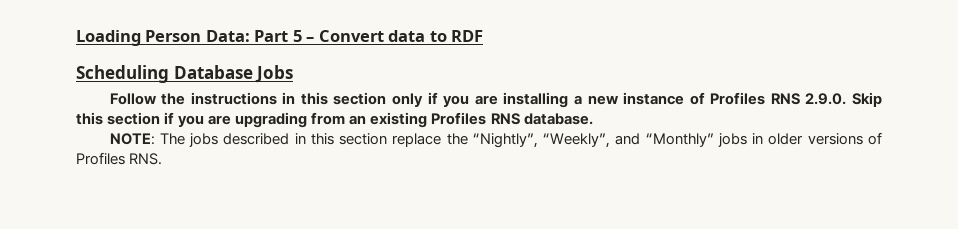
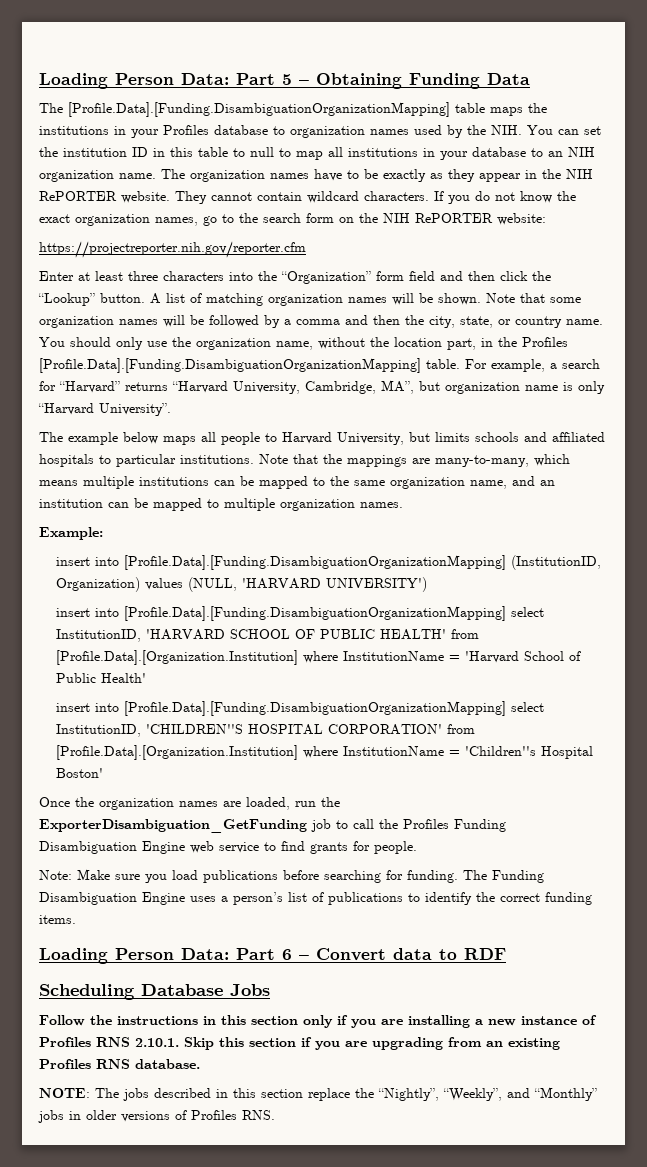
- Loading Person Data: Part 5 – Convert data to RDF
+ Loading Person Data: Part 5 – Obtaining Funding Data
+ The [Profile.Data].[Funding.DisambiguationOrganizationMapping] table maps the institutions in your Profiles database to organization names used by the NIH. You can set the institution ID in this table to null to map all institutions in your database to an NIH organization name. The organization names have to be exactly as they appear in the NIH RePORTER website. They cannot contain wildcard characters. If you do not know the exact organization names, go to the search form on the NIH RePORTER website:
+ https://projectreporter.nih.gov/reporter.cfm
+ Enter at least three characters into the “Organization” form field and then click the “Lookup” button. A list of matching organization names will be shown. Note that some organization names will be followed by a comma and then the city, state, or country name. You should only use the organization name, without the location part, in the Profiles [Profile.Data].[Funding.DisambiguationOrganizationMapping] table. For example, a search for “Harvard” returns “Harvard University, Cambridge, MA”, but organization name is only “Harvard University”.
+ The example below maps all people to Harvard University, but limits schools and affiliated hospitals to particular institutions. Note that the mappings are many-to-many, which means multiple institutions can be mapped to the same organization name, and an institution can be mapped to multiple organization names.
+ Example:
+ insert into [Profile.Data].[Funding.DisambiguationOrganizationMapping] (InstitutionID, Organization) values (NULL, 'HARVARD UNIVERSITY')
+ insert into [Profile.Data].[Funding.DisambiguationOrganizationMapping] select InstitutionID, 'HARVARD SCHOOL OF PUBLIC HEALTH' from [Profile.Data].[Organization.Institution] where InstitutionName = 'Harvard School of Public Health'
+ insert into [Profile.Data].[Funding.DisambiguationOrganizationMapping] select InstitutionID, 'CHILDREN''S HOSPITAL CORPORATION' from [Profile.Data].[Organization.Institution] where InstitutionName = 'Children''s Hospital Boston'
+ Once the organization names are loaded, run the ExporterDisambiguation_GetFunding job to call the Profiles Funding Disambiguation Engine web service to find grants for people.
+ Note: Make sure you load publications before searching for funding. The Funding Disambiguation Engine uses a person’s list of publications to identify the correct funding items.
+ Loading Person Data: Part 6 – Convert data to RDF
- Follow the instructions in this section only if you are installing a new instance of Profiles RNS 2.9.0. Skip this section if you are upgrading from an existing Profiles RNS database.
+ Follow the instructions in this section only if you are installing a new instance of Profiles RNS 2.10.1. Skip this section if you are upgrading from an existing Profiles RNS database.

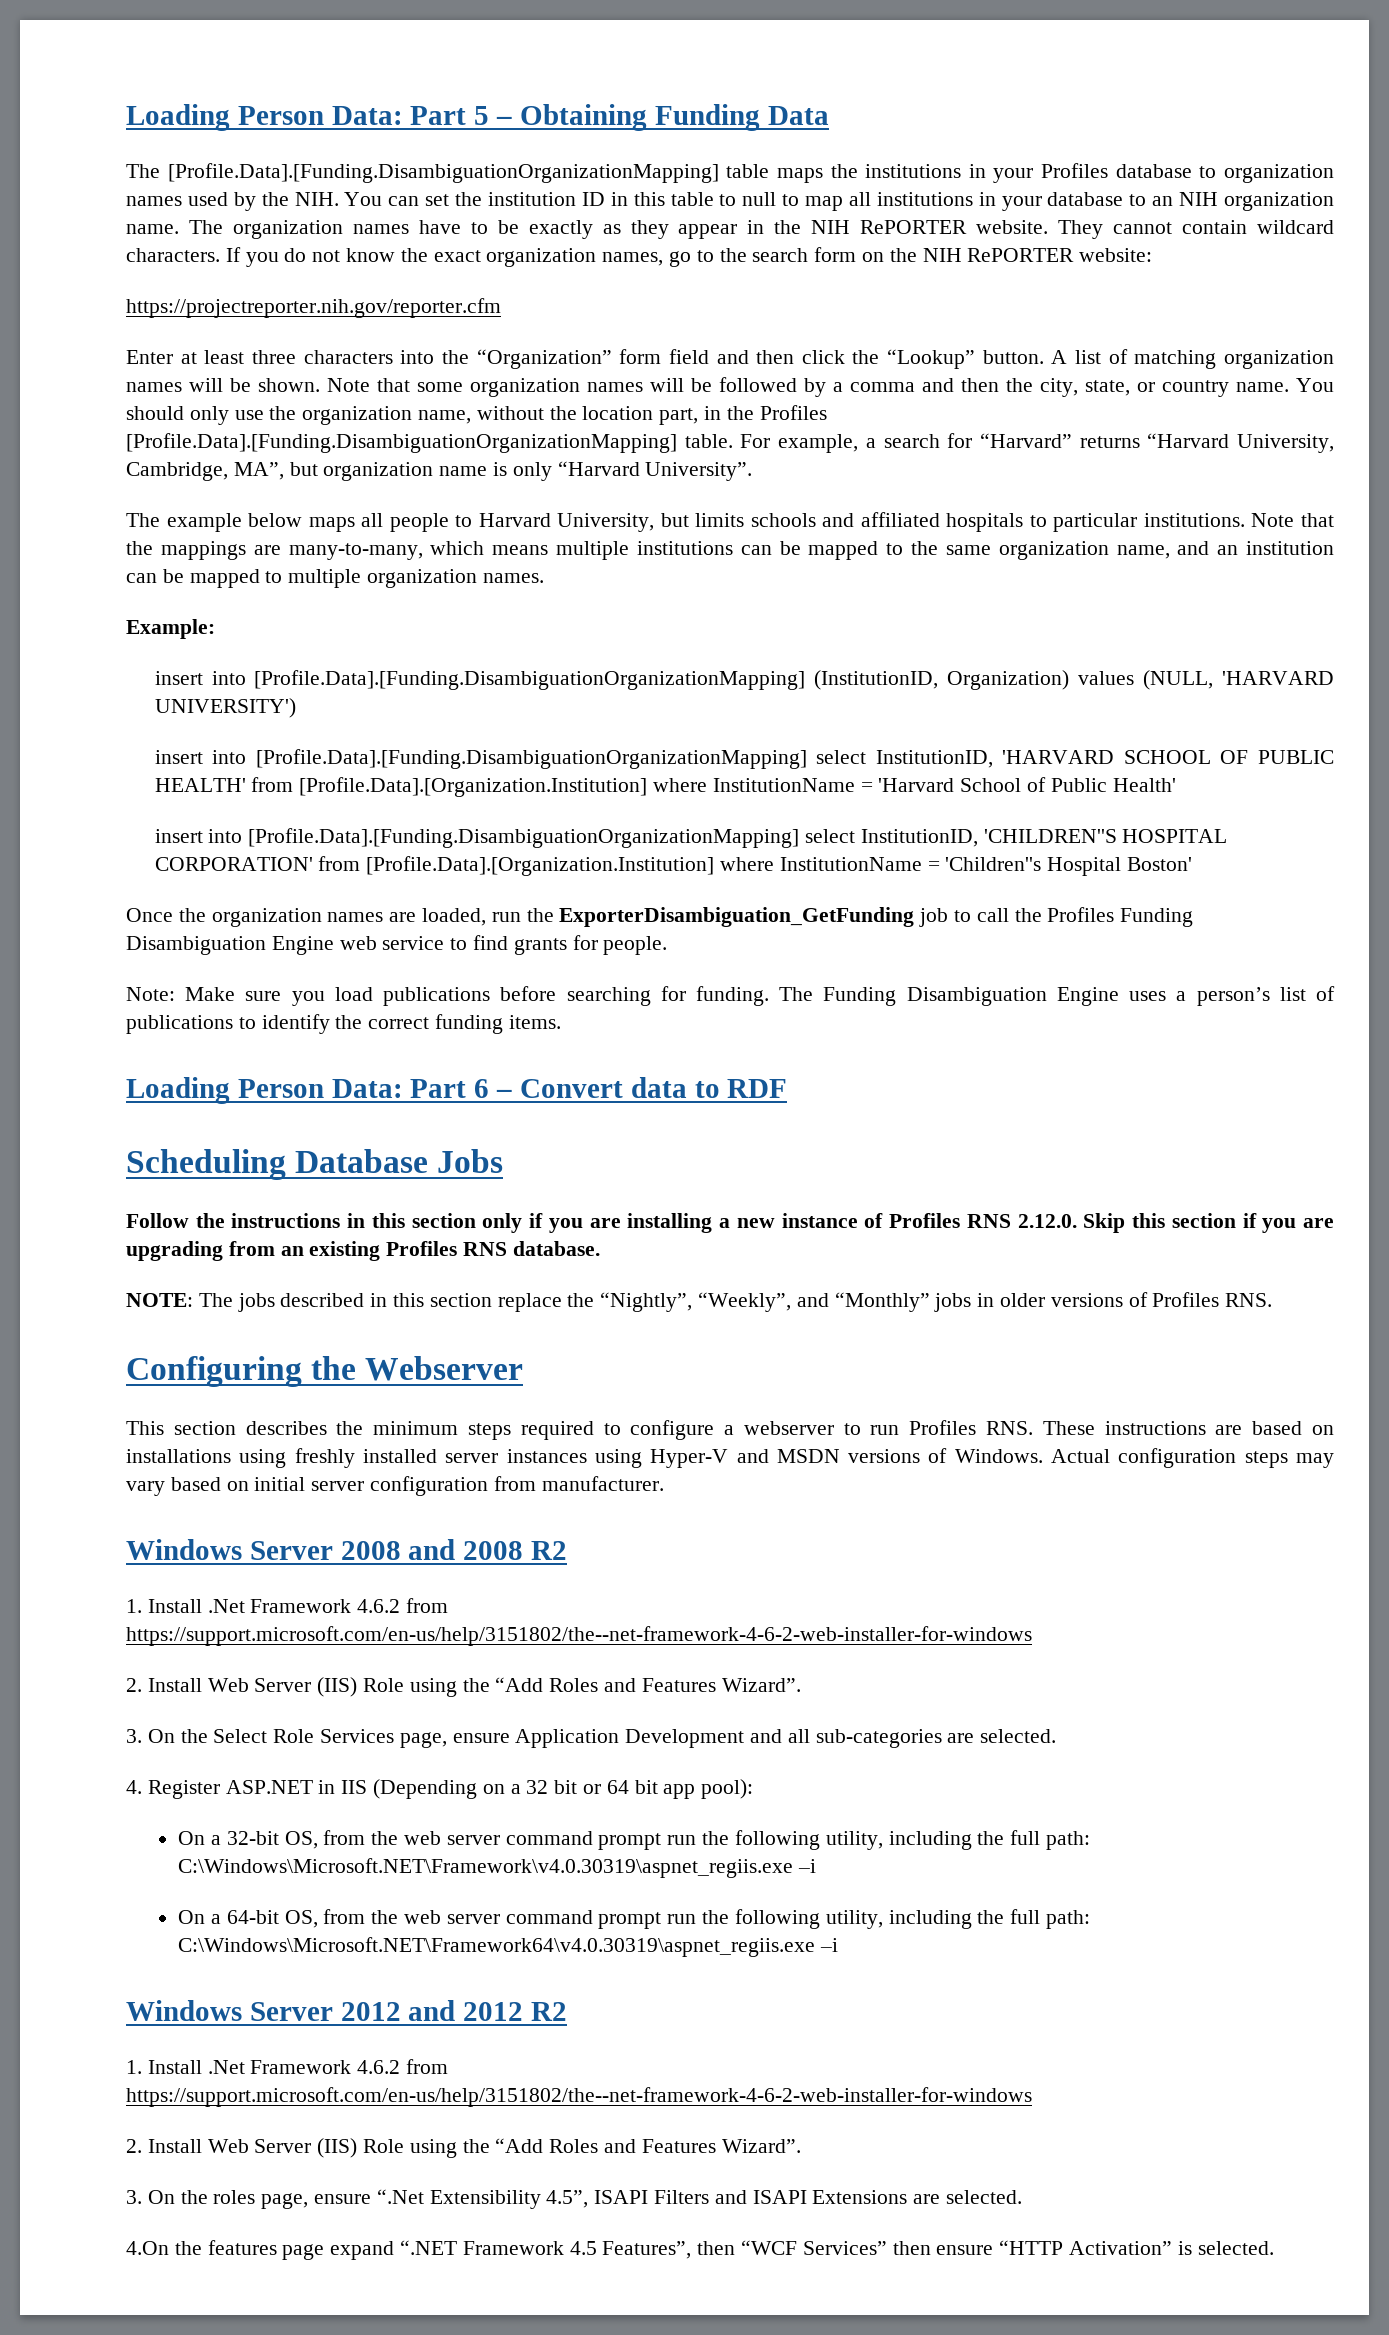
- Follow the instructions in this section only if you are installing a new instance of Profiles RNS 2.10.1. Skip this section if you are upgrading from an existing Profiles RNS database.
+ Follow the instructions in this section only if you are installing a new instance of Profiles RNS 2.12.0. Skip this section if you are upgrading from an existing Profiles RNS database.
+ Configuring the Webserver
+ This section describes the minimum steps required to configure a webserver to run Profiles RNS. These instructions are based on installations using freshly installed server instances using Hyper-V and MSDN versions of Windows. Actual configuration steps may vary based on initial server configuration from manufacturer.
+ Windows Server 2008 and 2008 R2
+ 1. Install .Net Framework 4.6.2 from https://support.microsoft.com/en-us/help/3151802/the--net-framework-4-6-2-web-installer-for-windows
+ 2. Install Web Server (IIS) Role using the “Add Roles and Features Wizard”.
+ 3. On the Select Role Services page, ensure Application Development and all sub-categories are selected.
+ 4. Register ASP.NET in IIS (Depending on a 32 bit or 64 bit app pool):
+ On a 32-bit OS, from the web server command prompt run the following utility, including the full path: C:\Windows\Microsoft.NET\Framework\v4.0.30319\aspnet_regiis.exe –i
+ On a 64-bit OS, from the web server command prompt run the following utility, including the full path: C:\Windows\Microsoft.NET\Framework64\v4.0.30319\aspnet_regiis.exe –i
+ Windows Server 2012 and 2012 R2
+ 1. Install .Net Framework 4.6.2 from https://support.microsoft.com/en-us/help/3151802/the--net-framework-4-6-2-web-installer-for-windows
+ 2. Install Web Server (IIS) Role using the “Add Roles and Features Wizard”.
+ 3. On the roles page, ensure “.Net Extensibility 4.5”, ISAPI Filters and ISAPI Extensions are selected.
+ 4.On the features page expand “.NET Framework 4.5 Features”, then “WCF Services” then ensure “HTTP Activation” is selected.

